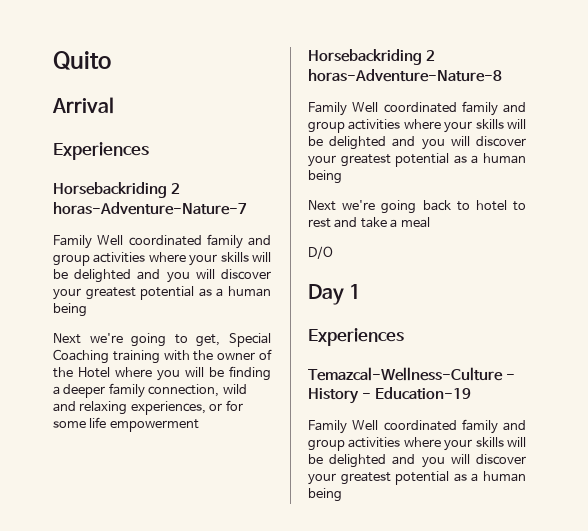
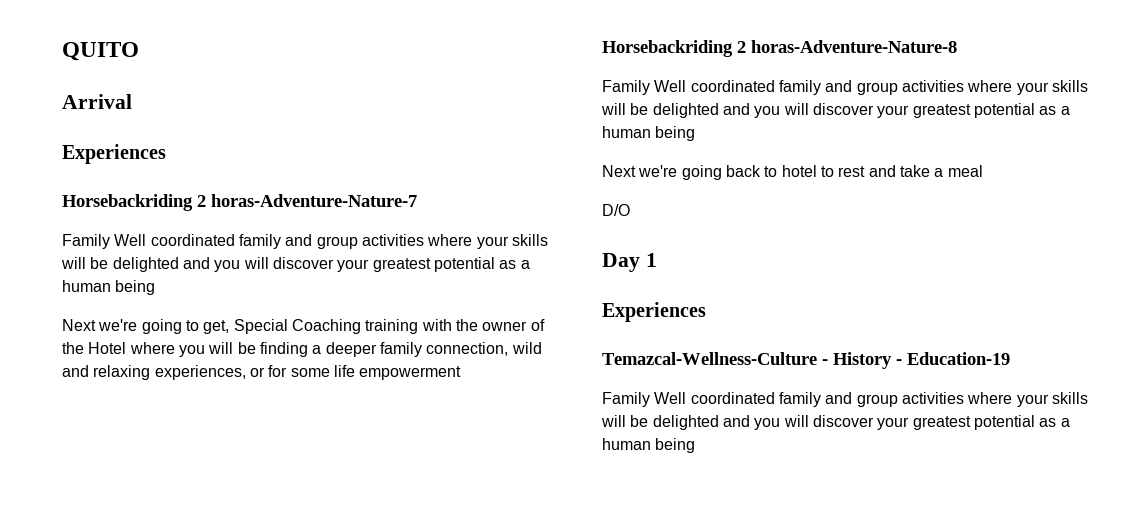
- Quito
+ QUITO

